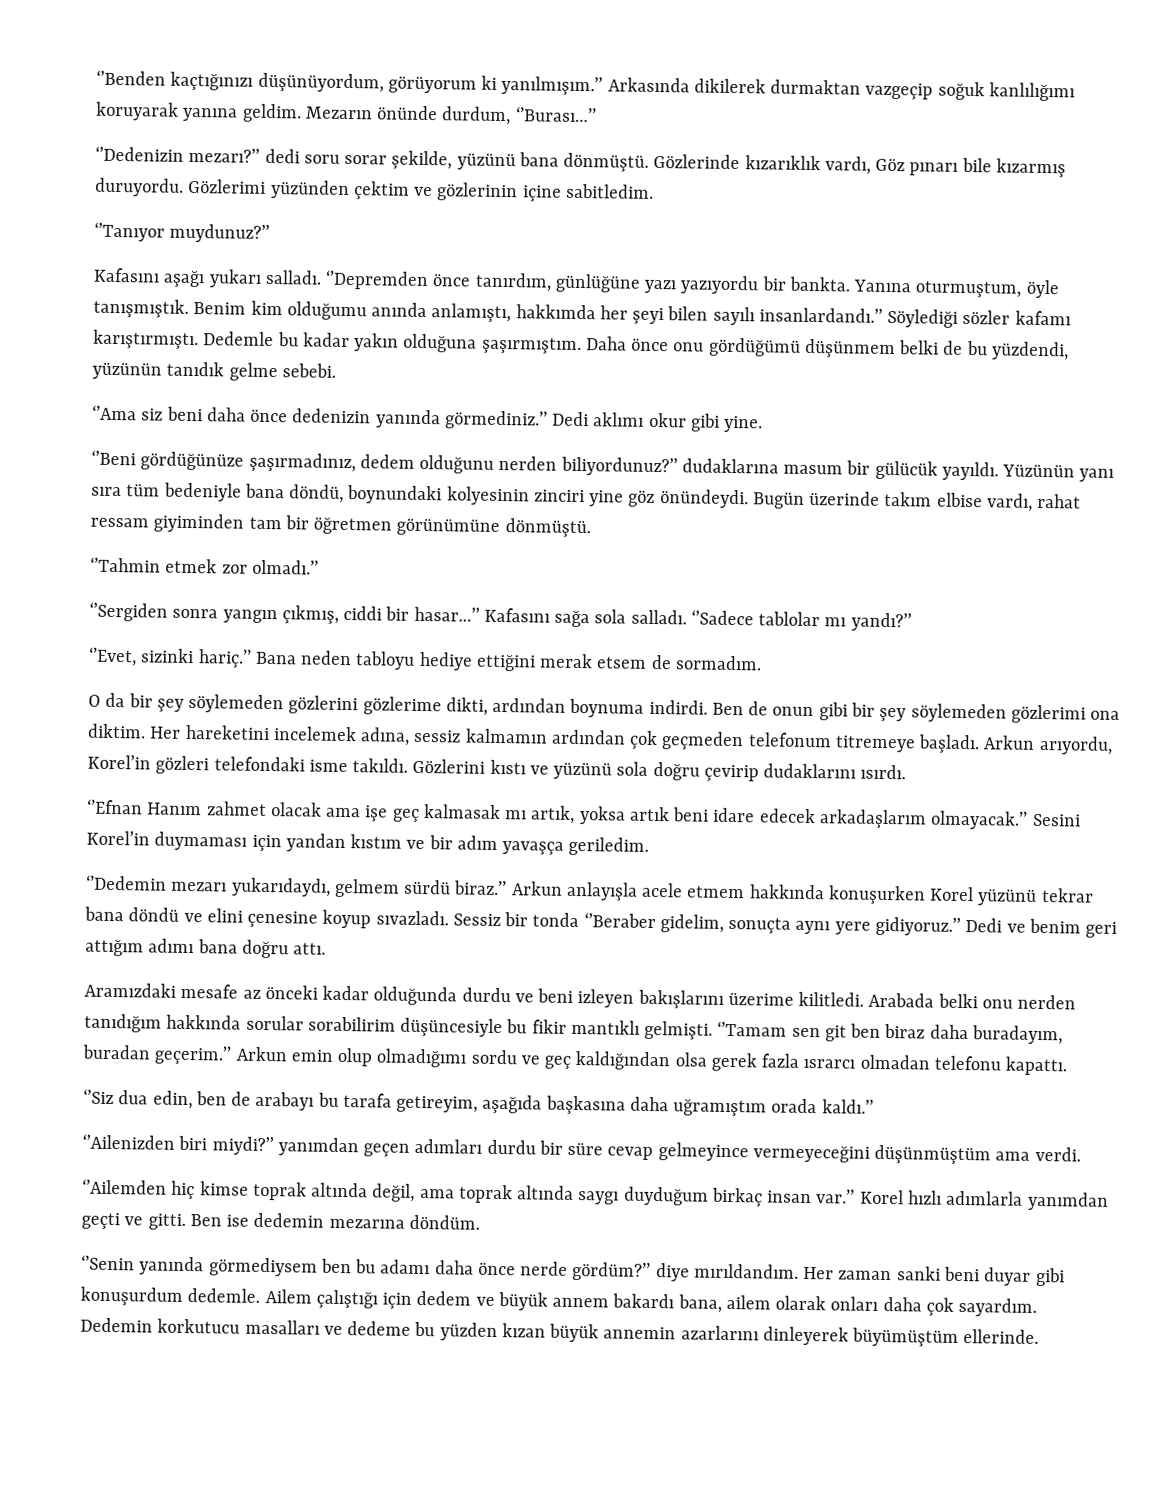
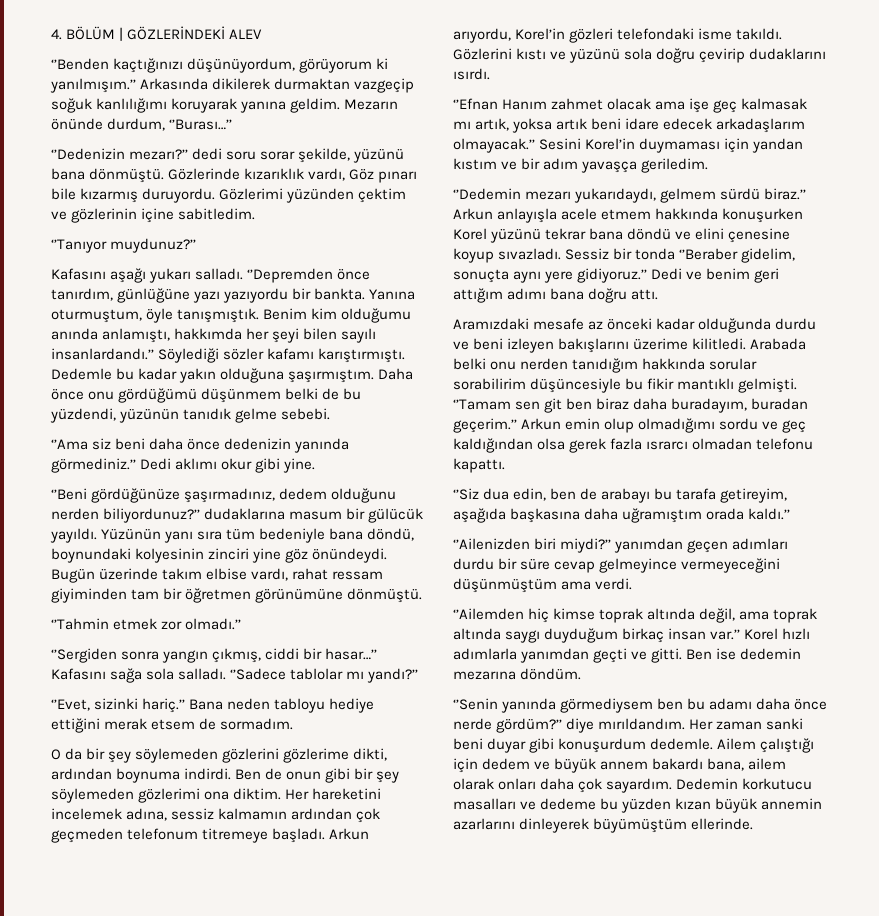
+ 4. BÖLÜM | GÖZLERİNDEKİ ALEV

